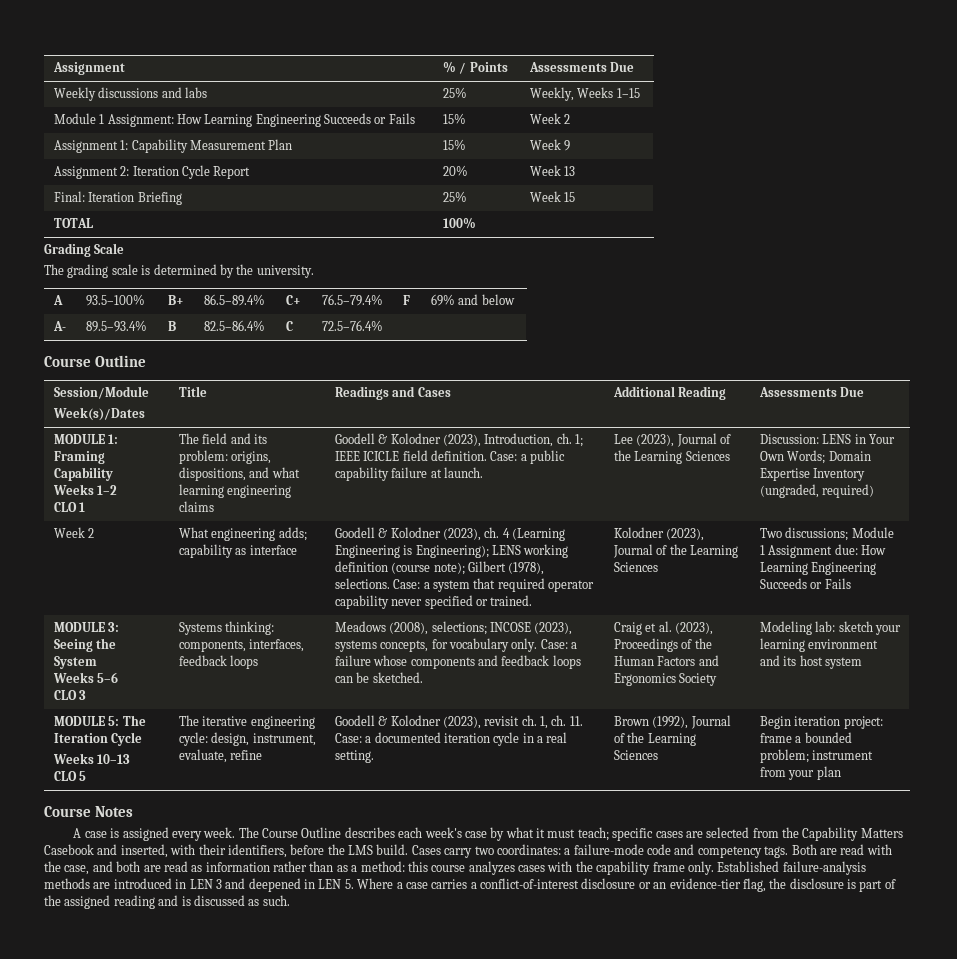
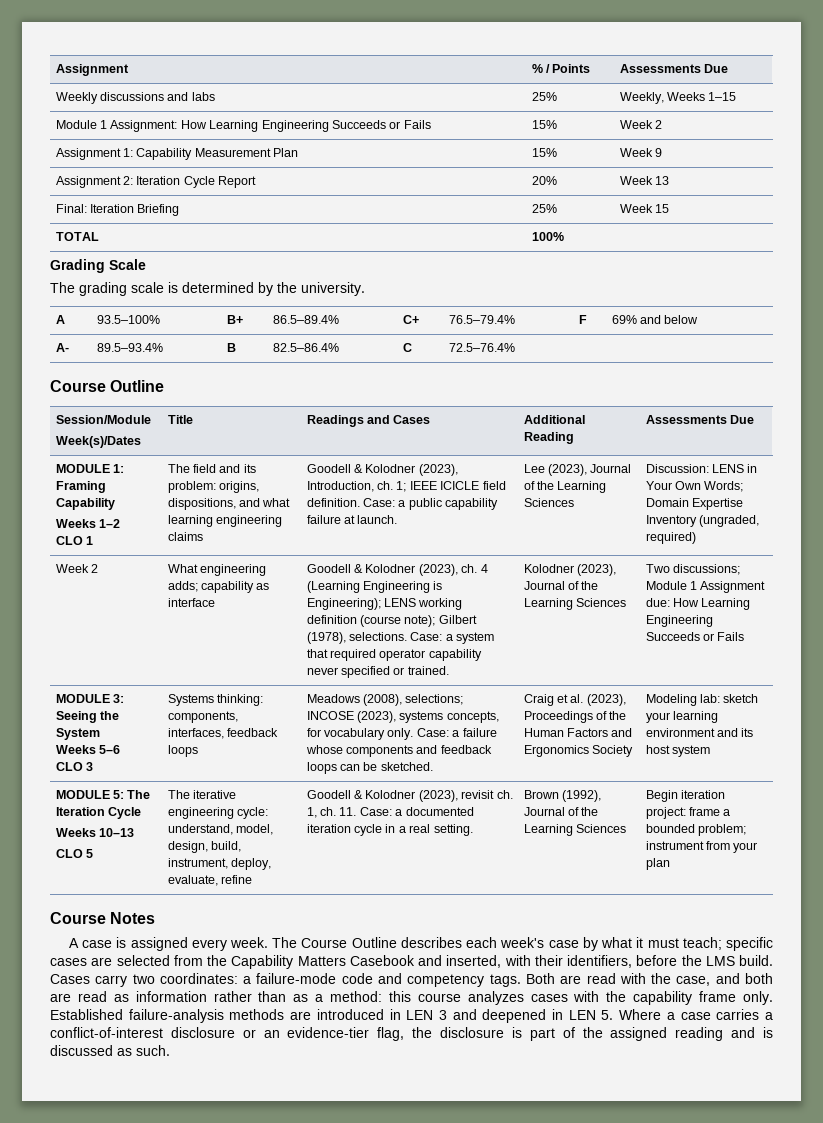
- The iterative engineering cycle: design, instrument, evaluate, refine
+ The iterative engineering cycle: understand, model, design, build, instrument, deploy, evaluate, refine

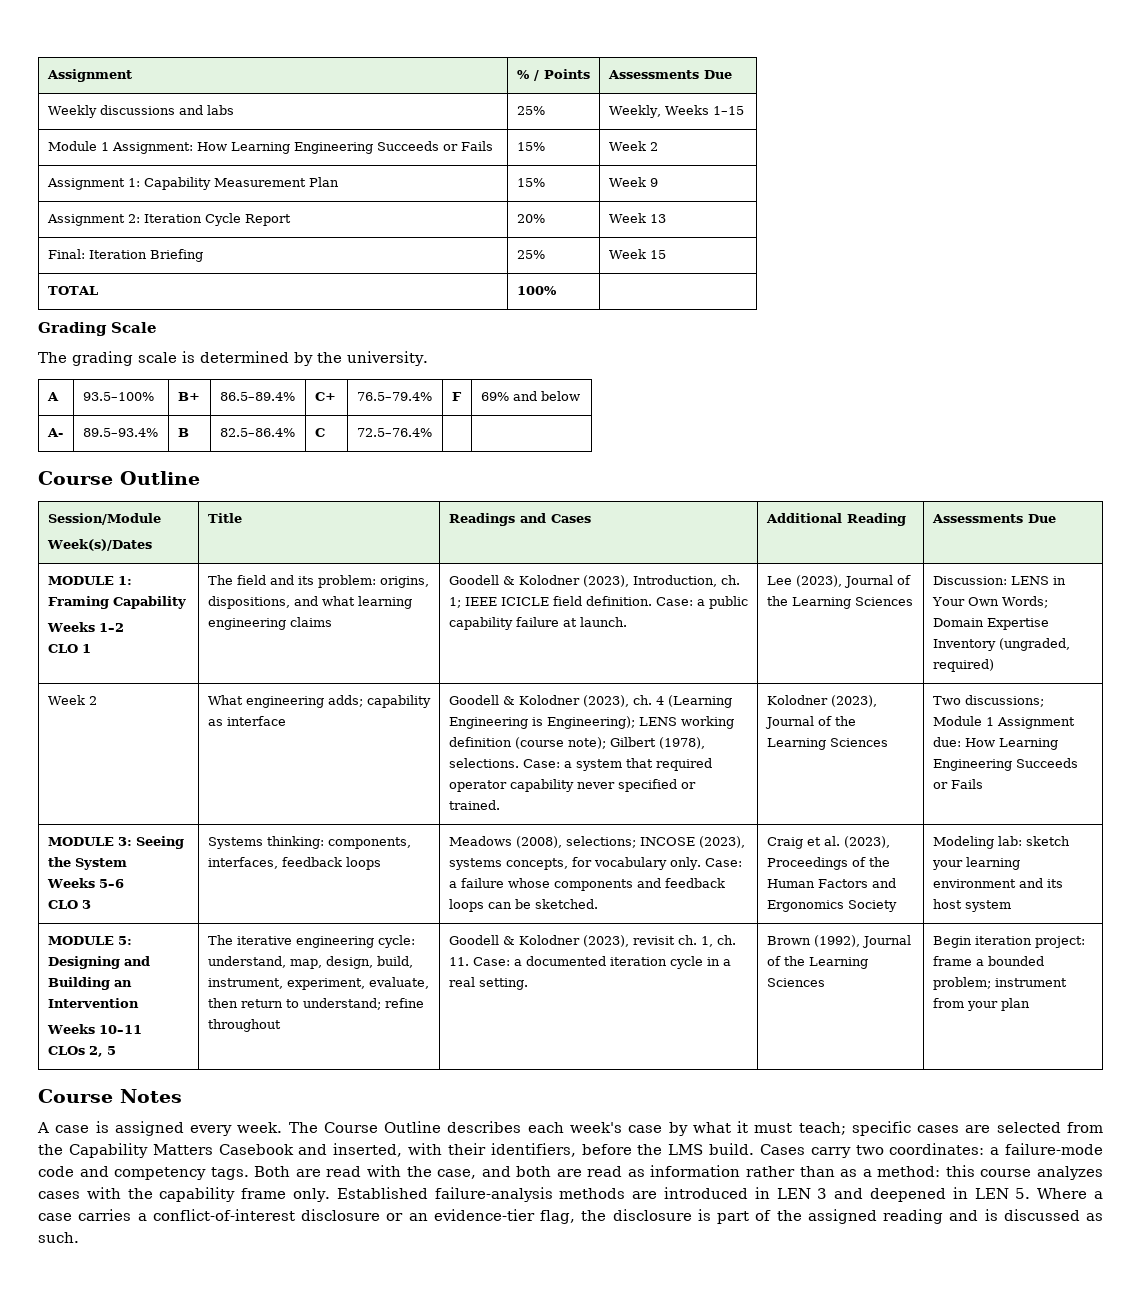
- MODULE 5: The Iteration Cycle
- Weeks 10–13
- CLO 5
+ MODULE 5: Designing and Building an Intervention
+ Weeks 10–11
+ CLOs 2, 5
- The iterative engineering cycle: understand, model, design, build, instrument, deploy, evaluate, refine
+ The iterative engineering cycle: understand, map, design, build, instrument, experiment, evaluate, then return to understand; refine throughout

